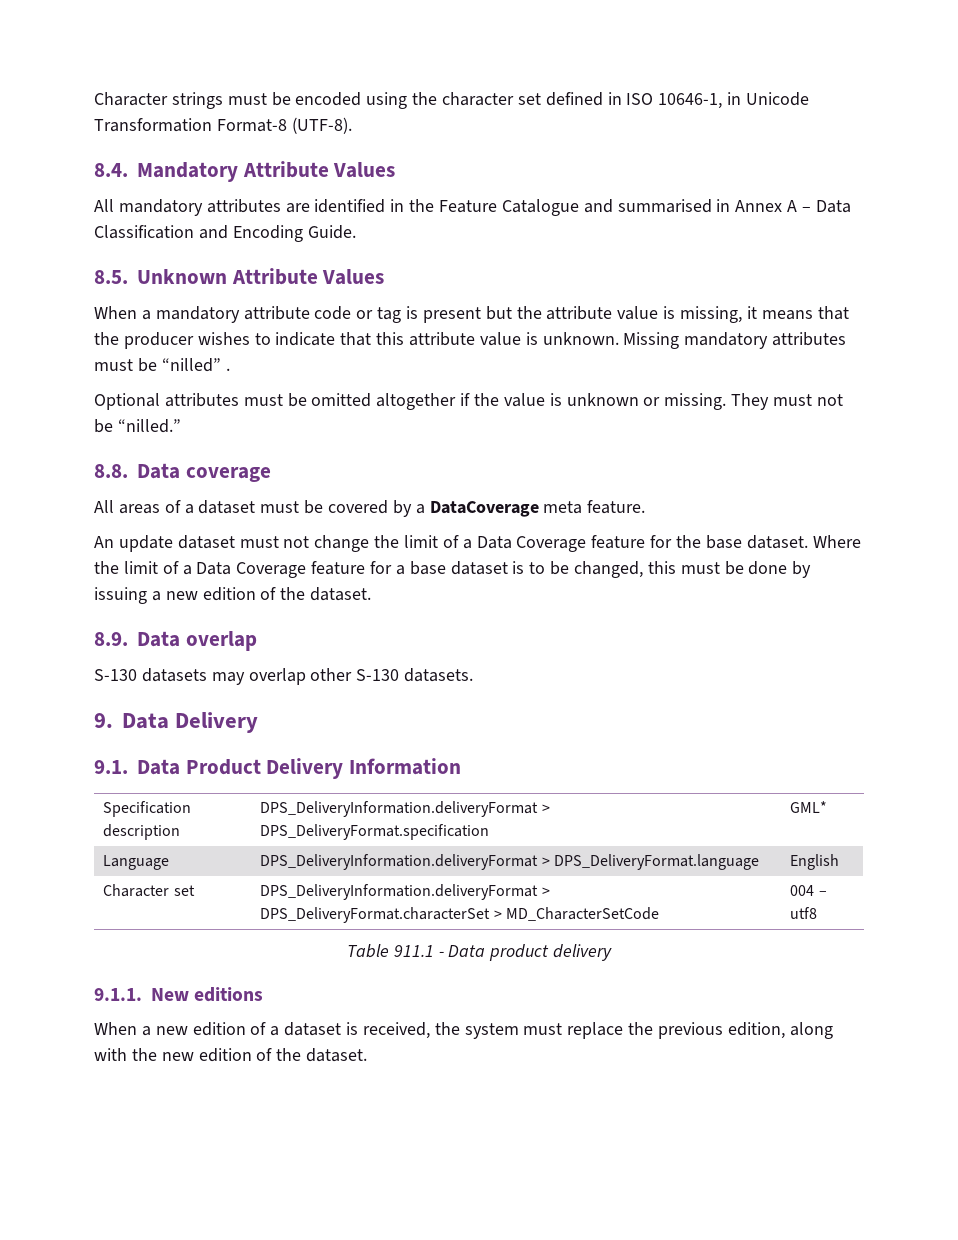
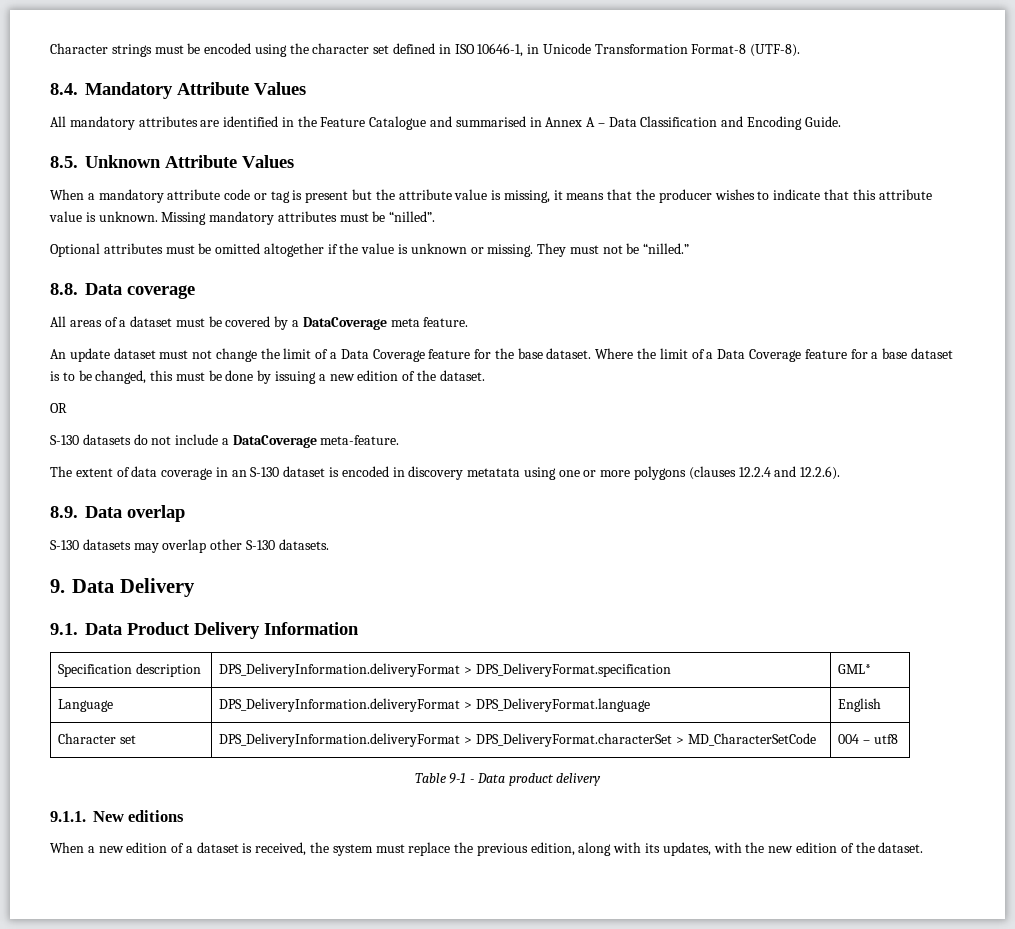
- Missing mandatory attributes must be “nilled” .
+ Missing mandatory attributes must be “nilled”.
+ OR
+ S-130 datasets do not include a DataCoverage meta-feature.
+ The extent of data coverage in an S-130 dataset is encoded in discovery metatata using one or more polygons (clauses 12.2.4 and 12.2.6).
- Table 911.1 - Data product delivery
+ Table 9-1 - Data product delivery
- When a new edition of a dataset is received, the system must replace the previous edition, along with the new edition of the dataset.
+ When a new edition of a dataset is received, the system must replace the previous edition, along with its updates, with the new edition of the dataset.

